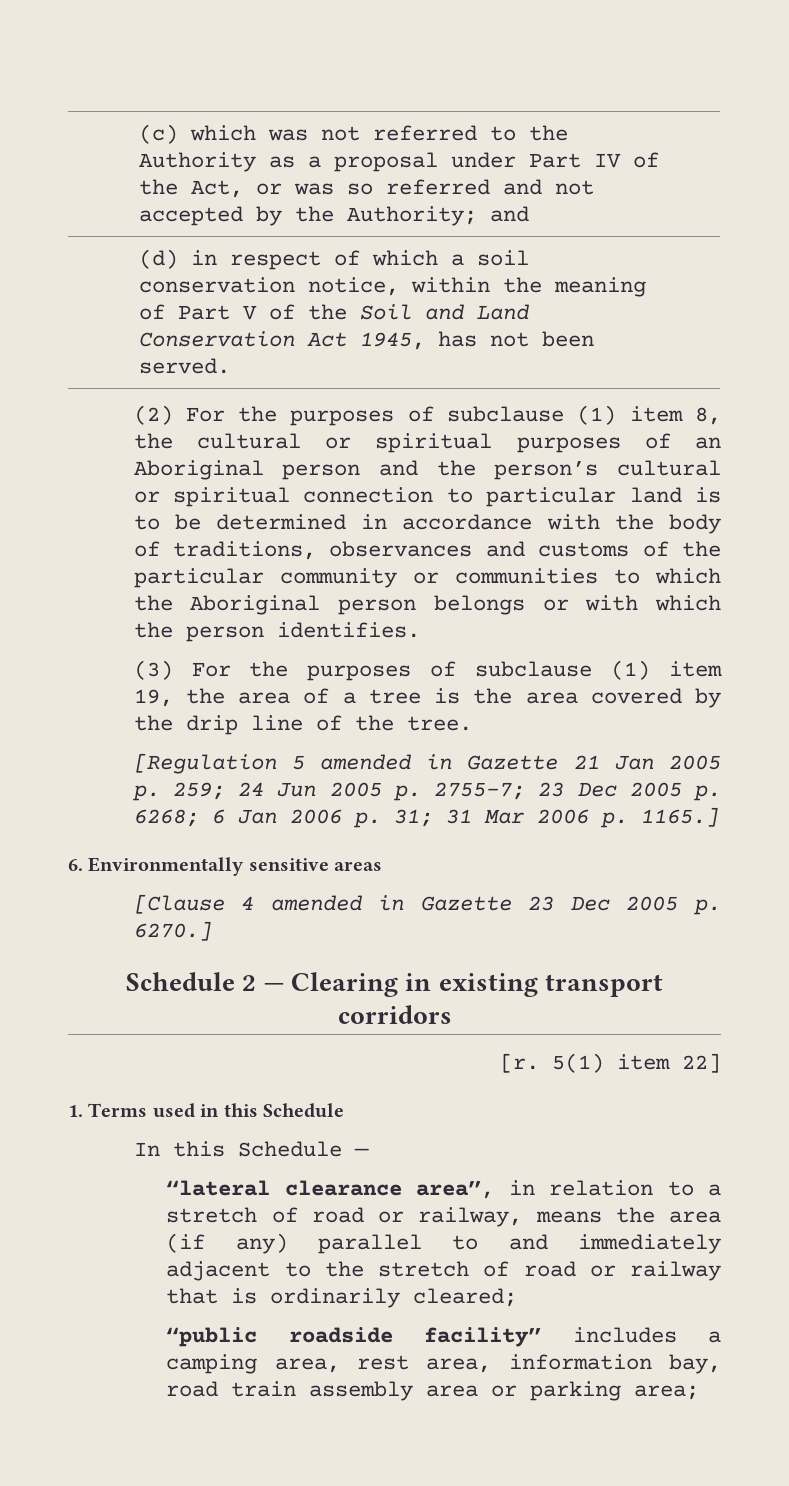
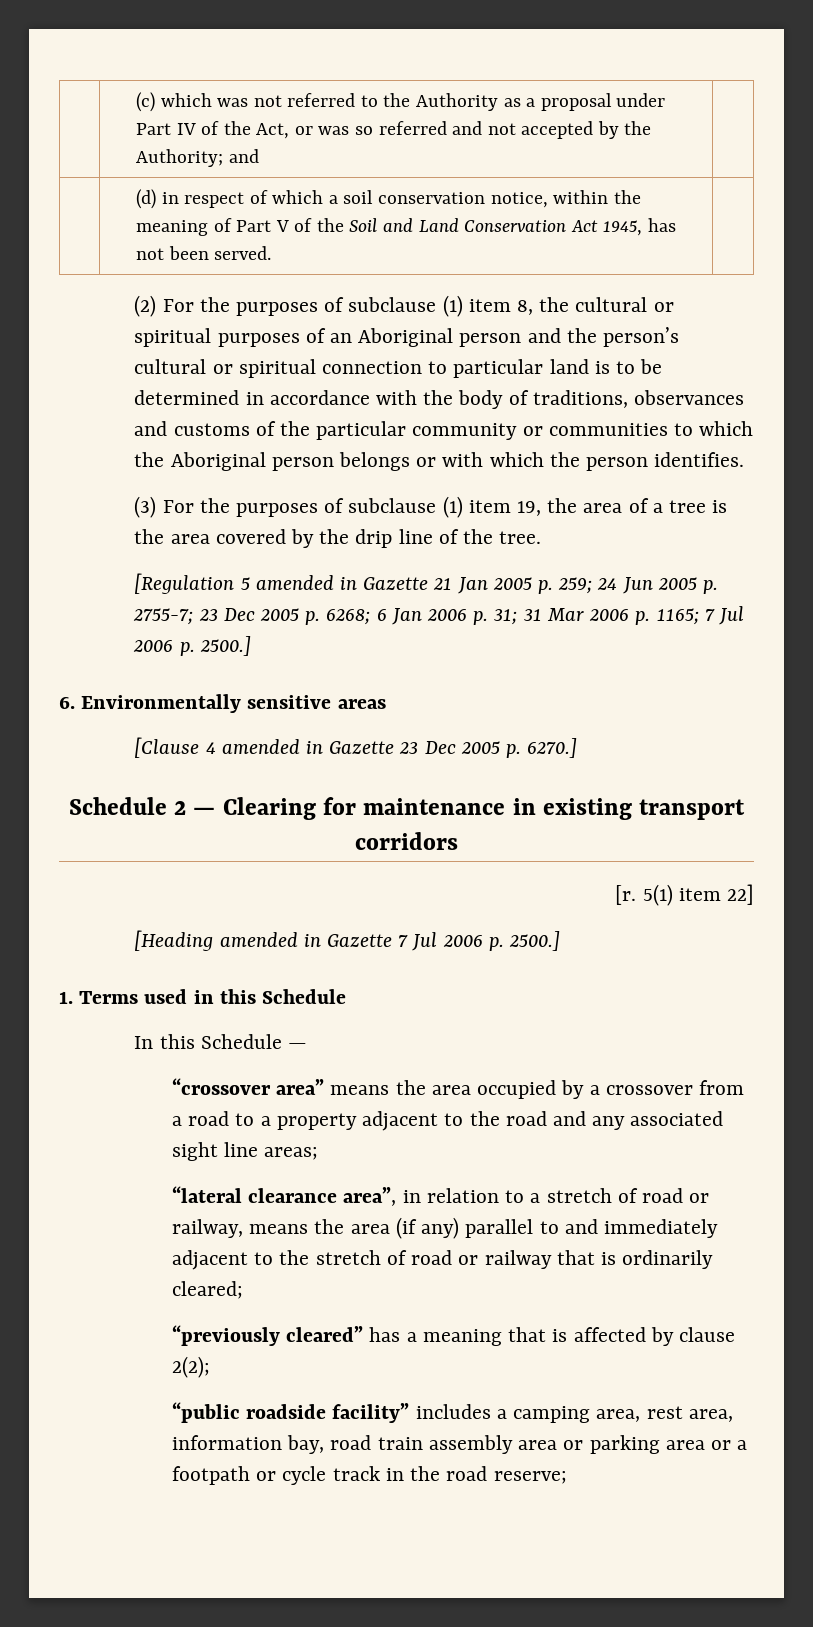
- [Regulation 5 amended in Gazette 21 Jan 2005 p. 259; 24 Jun 2005 p. 2755-7; 23 Dec 2005 p. 6268; 6 Jan 2006 p. 31; 31 Mar 2006 p. 1165.]
+ [Regulation 5 amended in Gazette 21 Jan 2005 p. 259; 24 Jun 2005 p. 2755-7; 23 Dec 2005 p. 6268; 6 Jan 2006 p. 31; 31 Mar 2006 p. 1165; 7 Jul 2006 p. 2500.]
- Schedule 2 — Clearing in existing transport corridors
+ Schedule 2 — Clearing for maintenance in existing transport corridors
+ [Heading amended in Gazette 7 Jul 2006 p. 2500.]
+ “crossover area” means the area occupied by a crossover from a road to a property adjacent to the road and any associated sight line areas;
+ “previously cleared” has a meaning that is affected by clause 2(2);
- “public roadside facility” includes a camping area, rest area, information bay, road train assembly area or parking area;
+ “public roadside facility” includes a camping area, rest area, information bay, road train assembly area or parking area or a footpath or cycle track in the road reserve;

